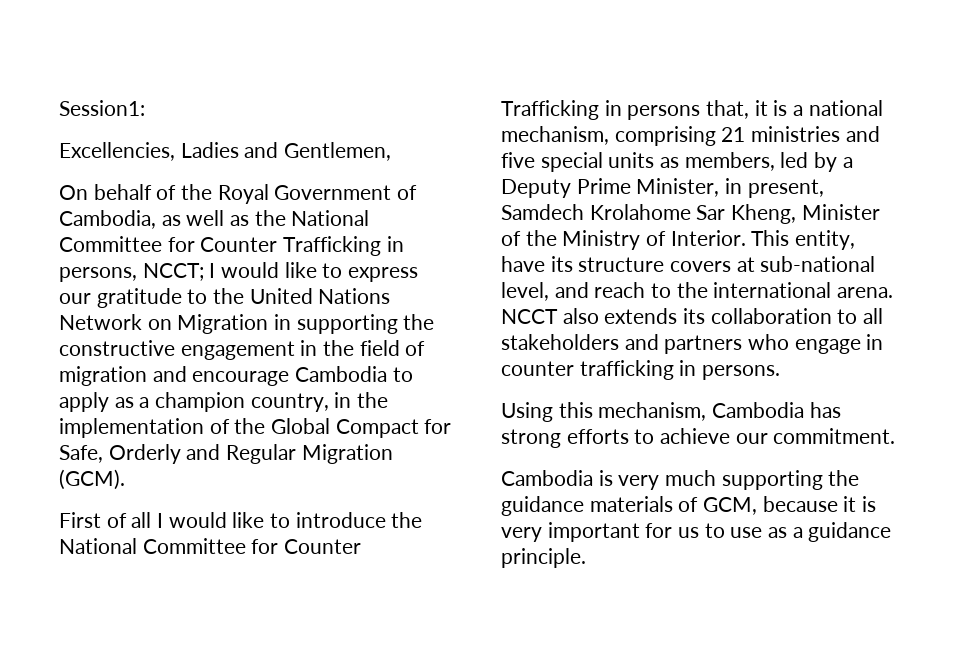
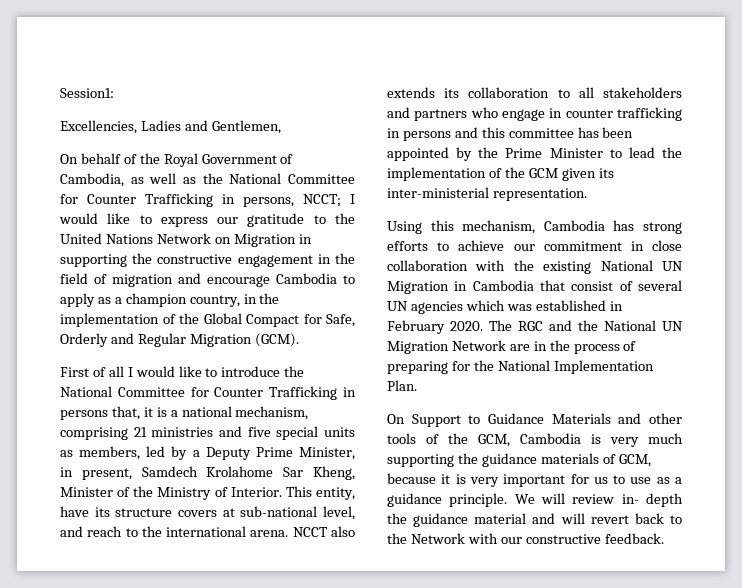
- NCCT also extends its collaboration to all stakeholders and partners who engage in counter trafficking in persons.
+ NCCT also extends its collaboration to all stakeholders and partners who engage in counter trafficking in persons and this committee has been appointed by the Prime Minister to lead the implementation of the GCM given its inter-ministerial representation.
- Using this mechanism, Cambodia has strong efforts to achieve our commitment.
- Cambodia is very much supporting the guidance materials of GCM, because it is very important for us to use as a guidance principle.
+ Using this mechanism, Cambodia has strong efforts to achieve our commitment in close collaboration with the existing National UN Migration in Cambodia that consist of several UN agencies which was established in February 2020. The RGC and the National UN Migration Network are in the process of preparing for the National Implementation Plan.
+ On Support to Guidance Materials and other tools of the GCM, Cambodia is very much supporting the guidance materials of GCM, because it is very important for us to use as a guidance principle.
+ We will review in- depth the guidance material and will revert back to the Network with our constructive feedback.

